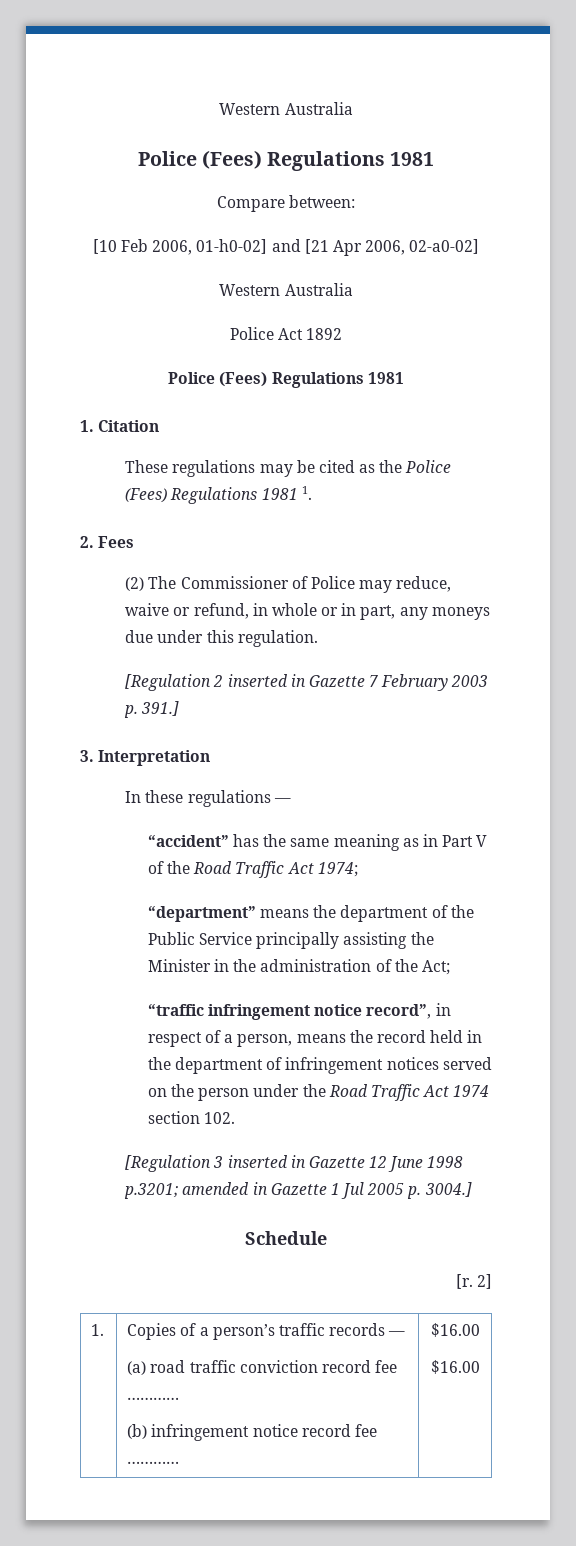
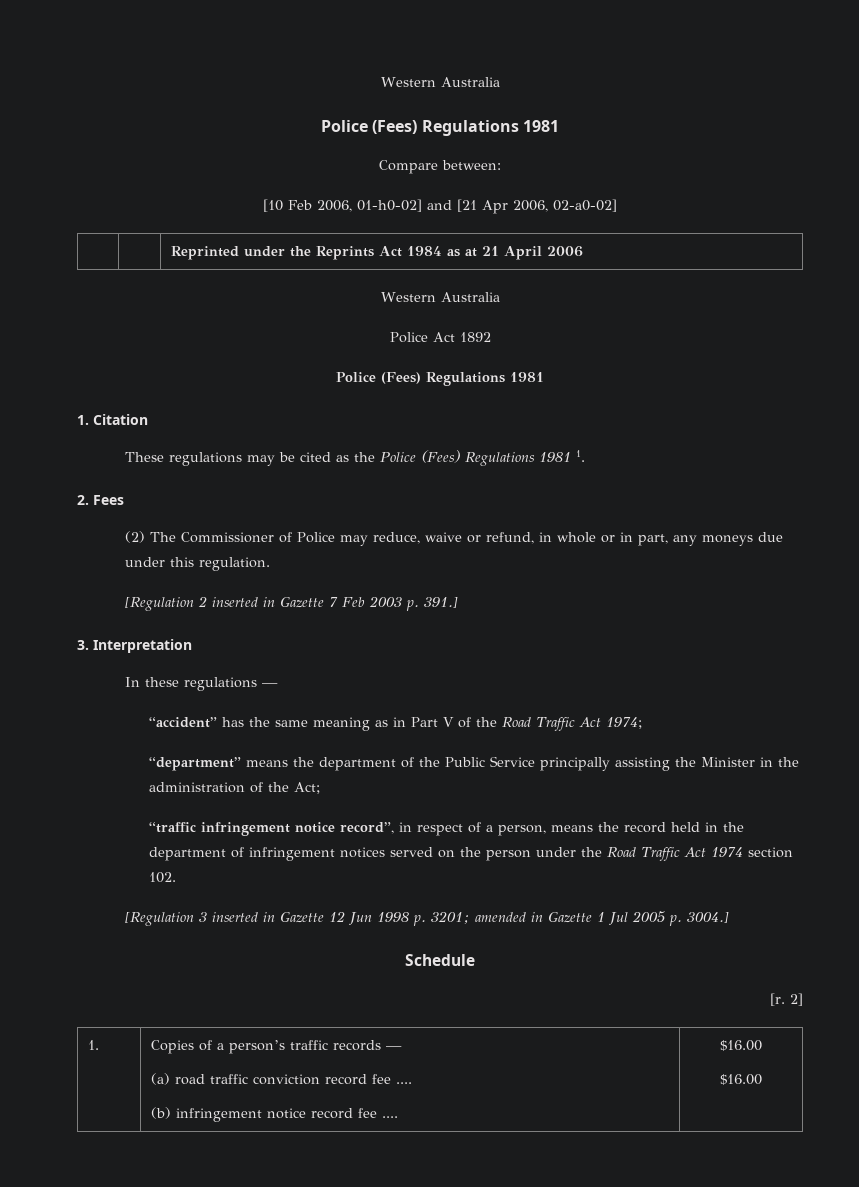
+ | | Reprinted under the Reprints Act 1984 as at 21 April 2006
- [Regulation 2 inserted in Gazette 7 February 2003 p. 391.]
+ [Regulation 2 inserted in Gazette 7 Feb 2003 p. 391.]
- [Regulation 3 inserted in Gazette 12 June 1998 p.3201; amended in Gazette 1 Jul 2005 p. 3004.]
+ [Regulation 3 inserted in Gazette 12 Jun 1998 p. 3201; amended in Gazette 1 Jul 2005 p. 3004.]
  1. | Copies of a person’s traffic records —
- (a) road traffic conviction record fee …………
- (b) infringement notice record fee ………… | $16.00
+ (a) road traffic conviction record fee ....
+ (b) infringement notice record fee .... | $16.00

